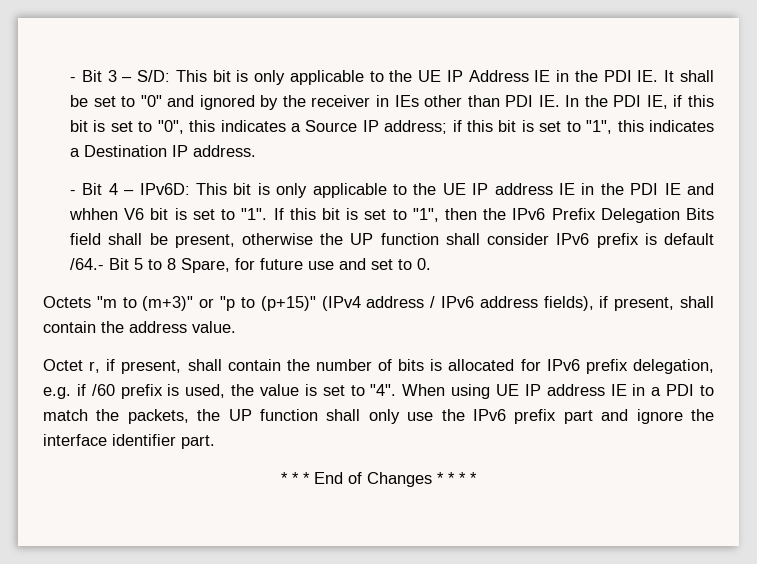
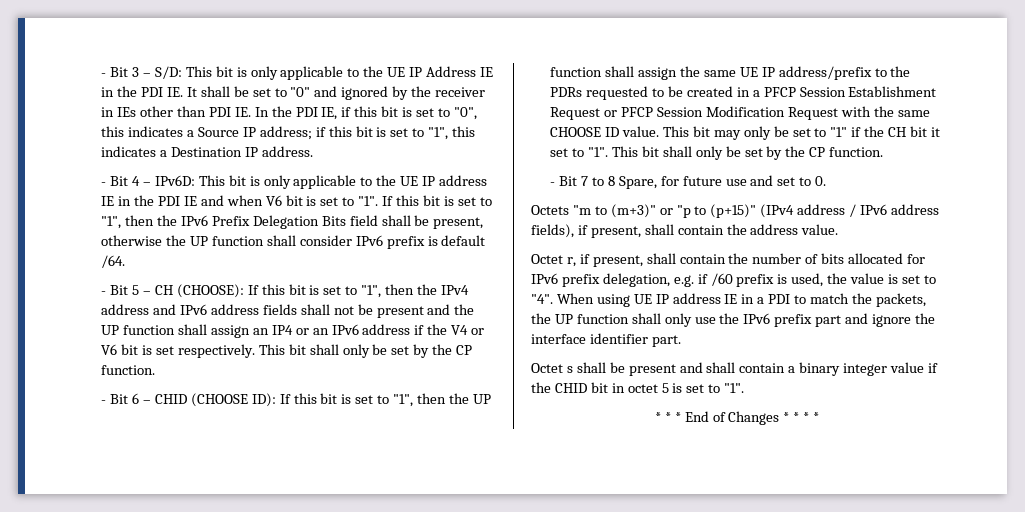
- - Bit 4 – IPv6D: This bit is only applicable to the UE IP address IE in the PDI IE and whhen V6 bit is set to "1".
+ - Bit 4 – IPv6D: This bit is only applicable to the UE IP address IE in the PDI IE and when V6 bit is set to "1".
- If this bit is set to "1", then the IPv6 Prefix Delegation Bits field shall be present, otherwise the UP function shall consider IPv6 prefix is default /64.- Bit 5 to 8 Spare, for future use and set to 0.
+ If this bit is set to "1", then the IPv6 Prefix Delegation Bits field shall be present, otherwise the UP function shall consider IPv6 prefix is default /64.
+ - Bit 5 – CH (CHOOSE): If this bit is set to "1", then the IPv4 address and IPv6 address fields shall not be present and the UP function shall assign an IP4 or an IPv6 address if the V4 or V6 bit is set respectively. This bit shall only be set by the CP function.
+ - Bit 6 – CHID (CHOOSE ID): If this bit is set to "1", then the UP function shall assign the same UE IP address/prefix to the PDRs requested to be created in a PFCP Session Establishment Request or PFCP Session Modification Request with the same CHOOSE ID value. This bit may only be set to "1" if the CH bit it set to "1". This bit shall only be set by the CP function.
+ - Bit 7 to 8 Spare, for future use and set to 0.
- Octet r, if present, shall contain the number of bits is allocated for IPv6 prefix delegation, e.g. if /60 prefix is used, the value is set to "4".
+ Octet r, if present, shall contain the number of bits allocated for IPv6 prefix delegation, e.g. if /60 prefix is used, the value is set to "4".
+ Octet s shall be present and shall contain a binary integer value if the CHID bit in octet 5 is set to "1".

